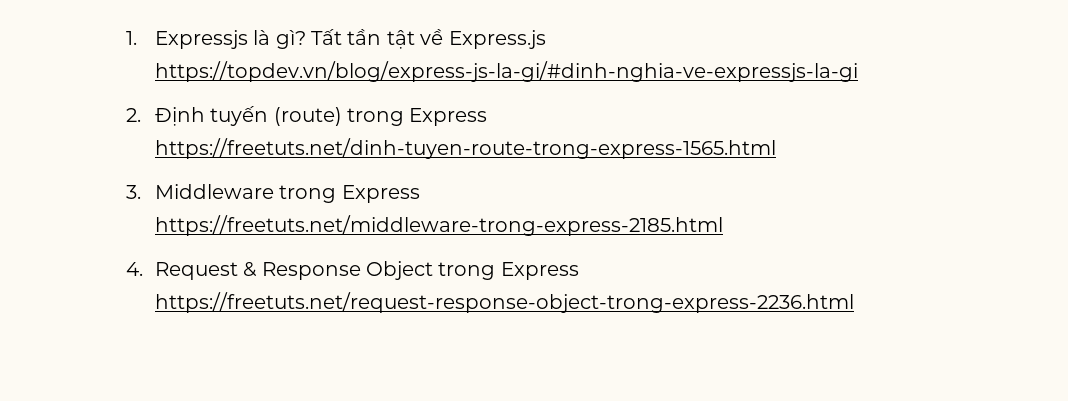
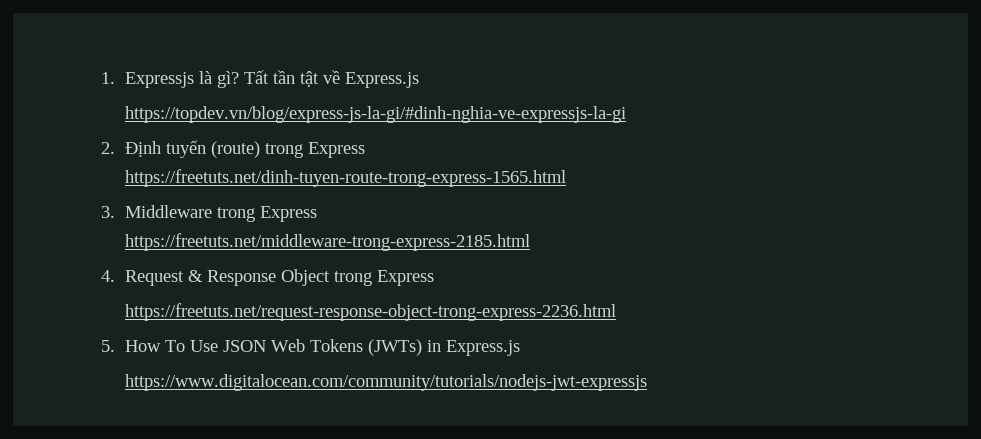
+ 5. How To Use JSON Web Tokens (JWTs) in Express.js
+ https://www.digitalocean.com/community/tutorials/nodejs-jwt-expressjs

